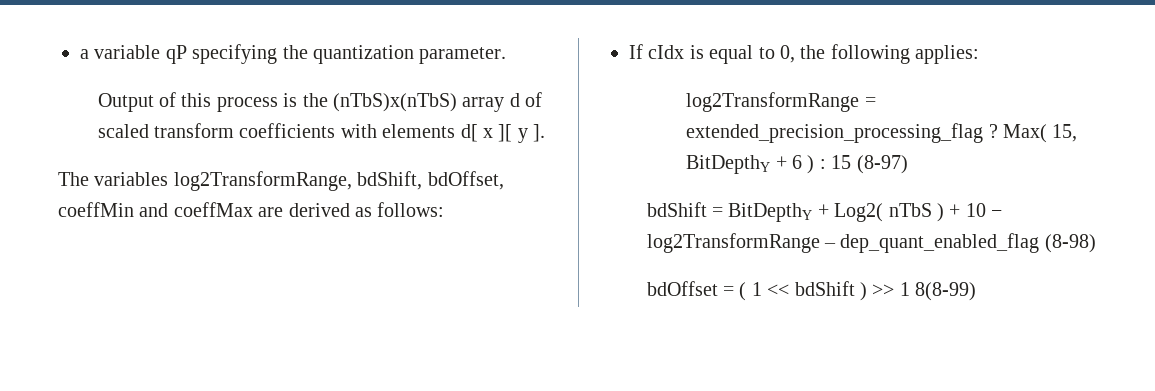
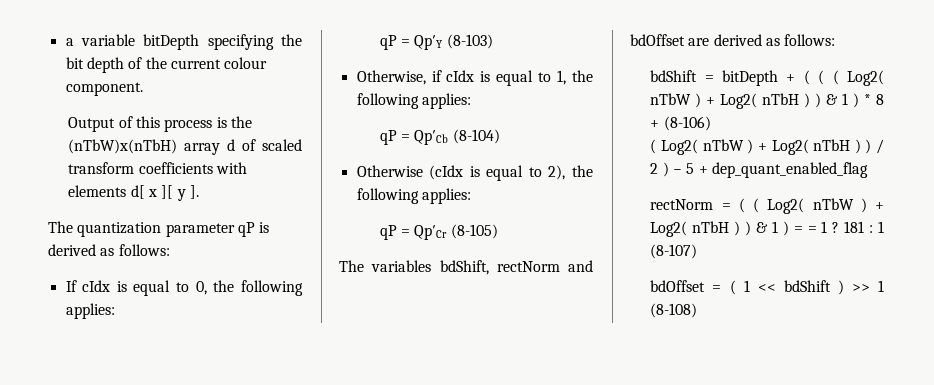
- a variable qP specifying the quantization parameter.
+ a variable bitDepth specifying the bit depth of the current colour component.
- Output of this process is the (nTbS)x(nTbS) array d of scaled transform coefficients with elements d[ x ][ y ].
+ Output of this process is the (nTbW)x(nTbH) array d of scaled transform coefficients with elements d[ x ][ y ].
- The variables log2TransformRange, bdShift, bdOffset, coeffMin and coeffMax are derived as follows:
+ The quantization parameter qP is derived as follows:
- log2TransformRange = extended_precision_processing_flag ? Max( 15, BitDepthY + 6 ) : 15 (8-97)
- bdShift = BitDepthY + Log2( nTbS ) + 10 − log2TransformRange – dep_quant_enabled_flag (8-98)
+ qP = Qp′Y (8-103)
+ Otherwise, if cIdx is equal to 1, the following applies:
+ qP = Qp′Cb (8-104)
+ Otherwise (cIdx is equal to 2), the following applies:
+ qP = Qp′Cr (8-105)
+ The variables bdShift, rectNorm and bdOffset are derived as follows:
+ bdShift = bitDepth + ( ( ( Log2( nTbW ) + Log2( nTbH ) ) & 1 ) * 8 + (8-106)
+ ( Log2( nTbW ) + Log2( nTbH ) ) / 2 ) − 5 + dep_quant_enabled_flag
+ rectNorm = ( ( Log2( nTbW ) + Log2( nTbH ) ) & 1 ) = = 1 ? 181 : 1 (8-107)
- bdOffset = ( 1 << bdShift ) >> 1 8(8-99)
+ bdOffset = ( 1 << bdShift ) >> 1 (8-108)

